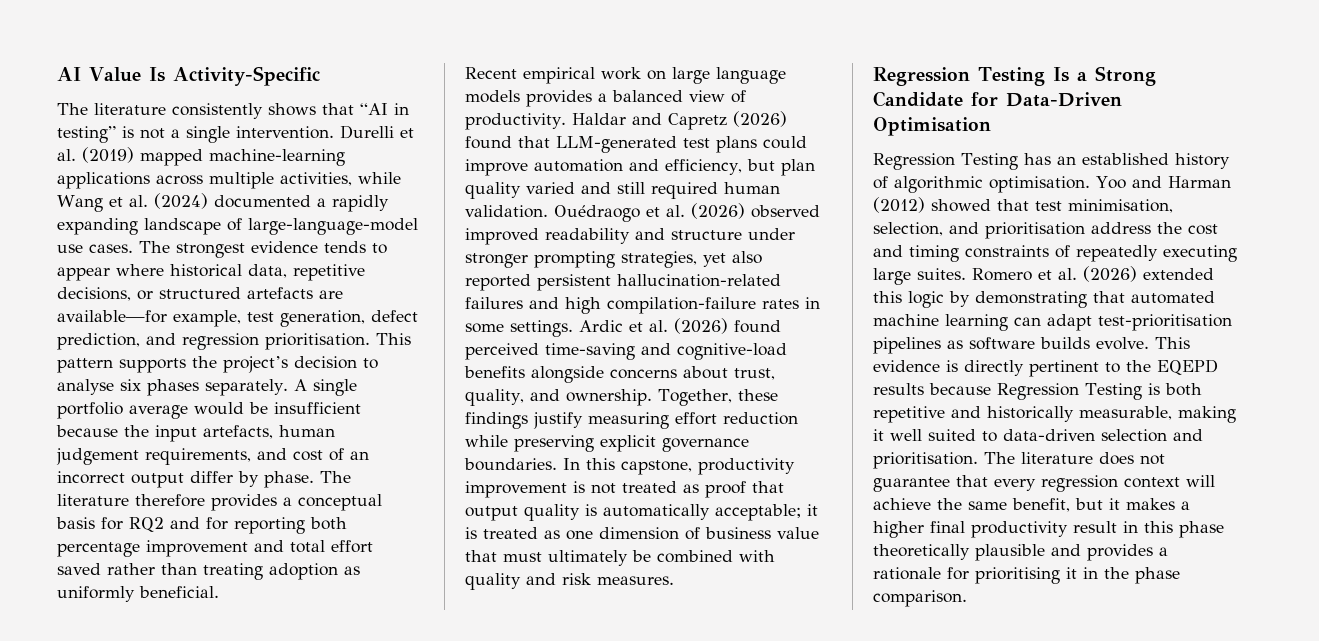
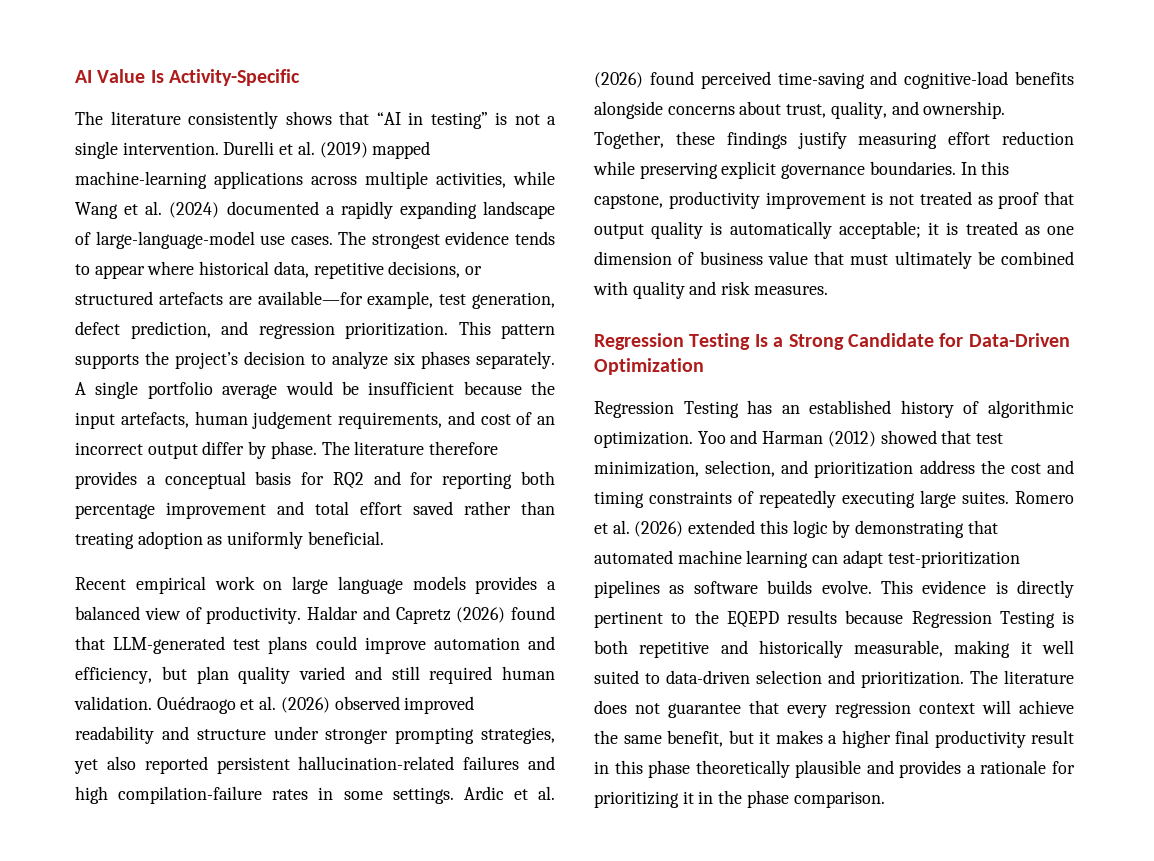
- The strongest evidence tends to appear where historical data, repetitive decisions, or structured artefacts are available—for example, test generation, defect prediction, and regression prioritisation.
+ The strongest evidence tends to appear where historical data, repetitive decisions, or structured artefacts are available—for example, test generation, defect prediction, and regression prioritization.
- This pattern supports the project’s decision to analyse six phases separately.
+ This pattern supports the project’s decision to analyze six phases separately.
- Regression Testing Is a Strong Candidate for Data-Driven Optimisation
+ Regression Testing Is a Strong Candidate for Data-Driven Optimization
- Regression Testing has an established history of algorithmic optimisation.
+ Regression Testing has an established history of algorithmic optimization.
- Yoo and Harman (2012) showed that test minimisation, selection, and prioritisation address the cost and timing constraints of repeatedly executing large suites.
+ Yoo and Harman (2012) showed that test minimization, selection, and prioritization address the cost and timing constraints of repeatedly executing large suites.
- Romero et al. (2026) extended this logic by demonstrating that automated machine learning can adapt test-prioritisation pipelines as software builds evolve.
+ Romero et al. (2026) extended this logic by demonstrating that automated machine learning can adapt test-prioritization pipelines as software builds evolve.
- This evidence is directly pertinent to the EQEPD results because Regression Testing is both repetitive and historically measurable, making it well suited to data-driven selection and prioritisation.
+ This evidence is directly pertinent to the EQEPD results because Regression Testing is both repetitive and historically measurable, making it well suited to data-driven selection and prioritization.
- The literature does not guarantee that every regression context will achieve the same benefit, but it makes a higher final productivity result in this phase theoretically plausible and provides a rationale for prioritising it in the phase comparison.
+ The literature does not guarantee that every regression context will achieve the same benefit, but it makes a higher final productivity result in this phase theoretically plausible and provides a rationale for prioritizing it in the phase comparison.

